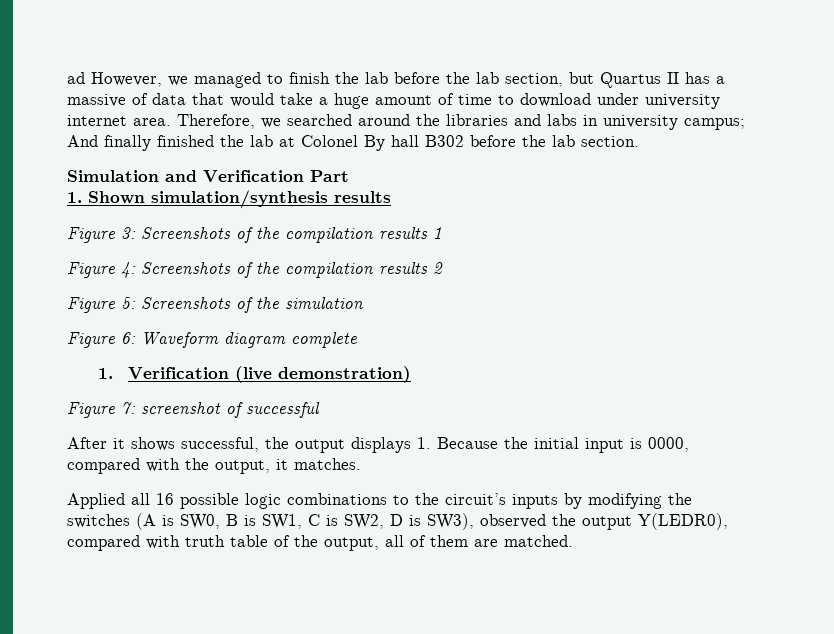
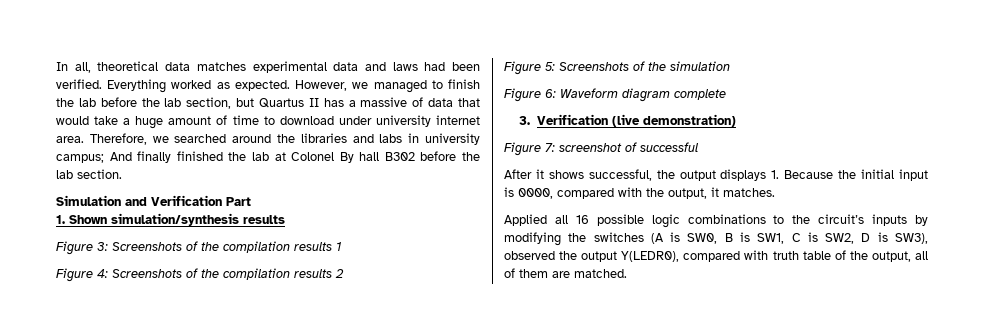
- ad However, we managed to finish the lab before the lab section, but Quartus II has a massive of data that would take a huge amount of time to download under university internet area.
+ In all, theoretical data matches experimental data and laws had been verified. Everything worked as expected. However, we managed to finish the lab before the lab section, but Quartus II has a massive of data that would take a huge amount of time to download under university internet area.
- 1. Verification (live demonstration)
+ 3. Verification (live demonstration)

